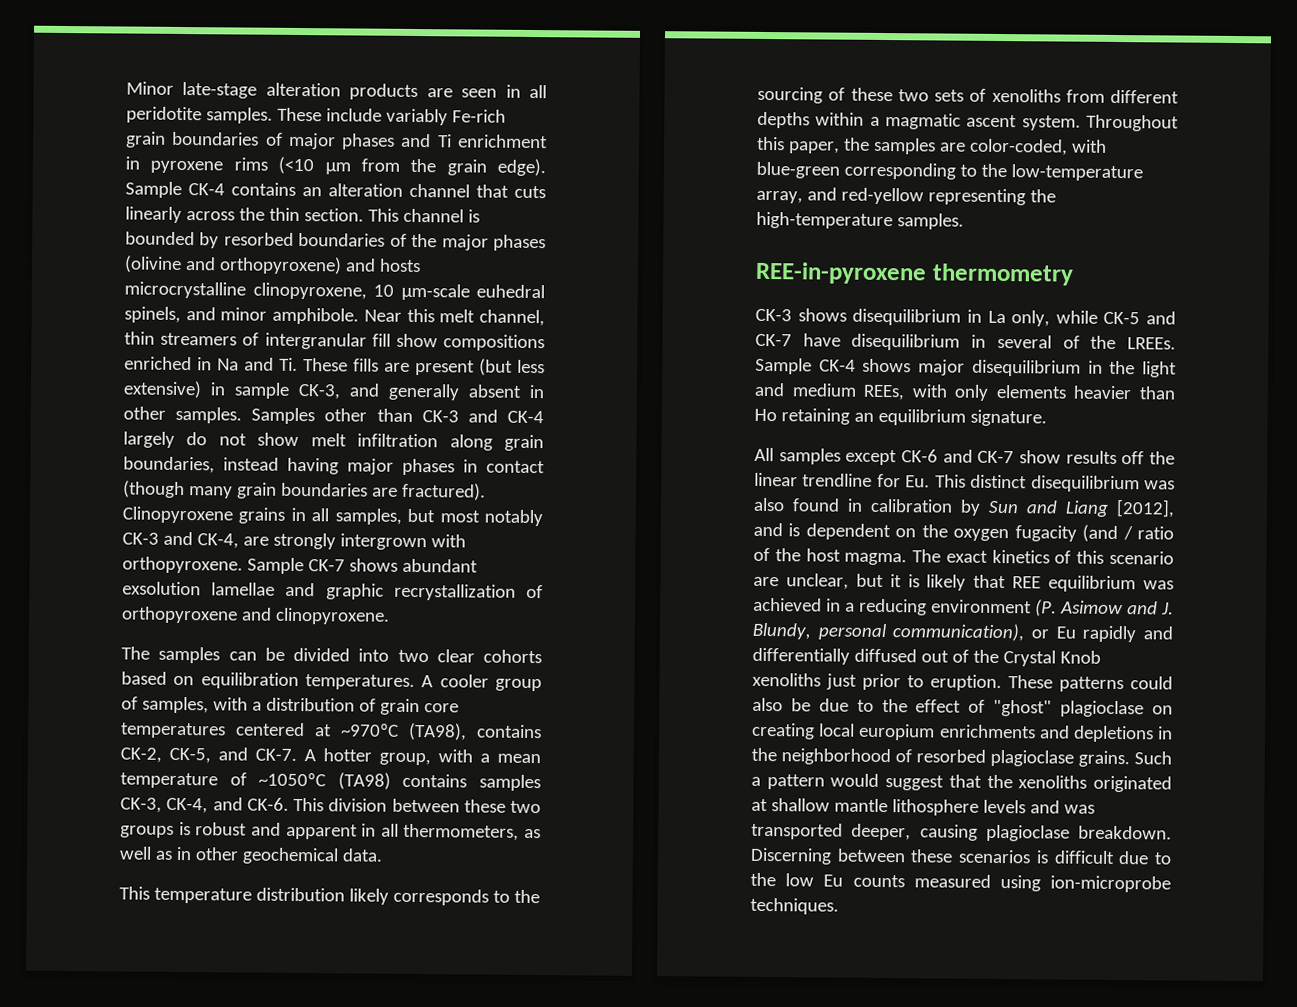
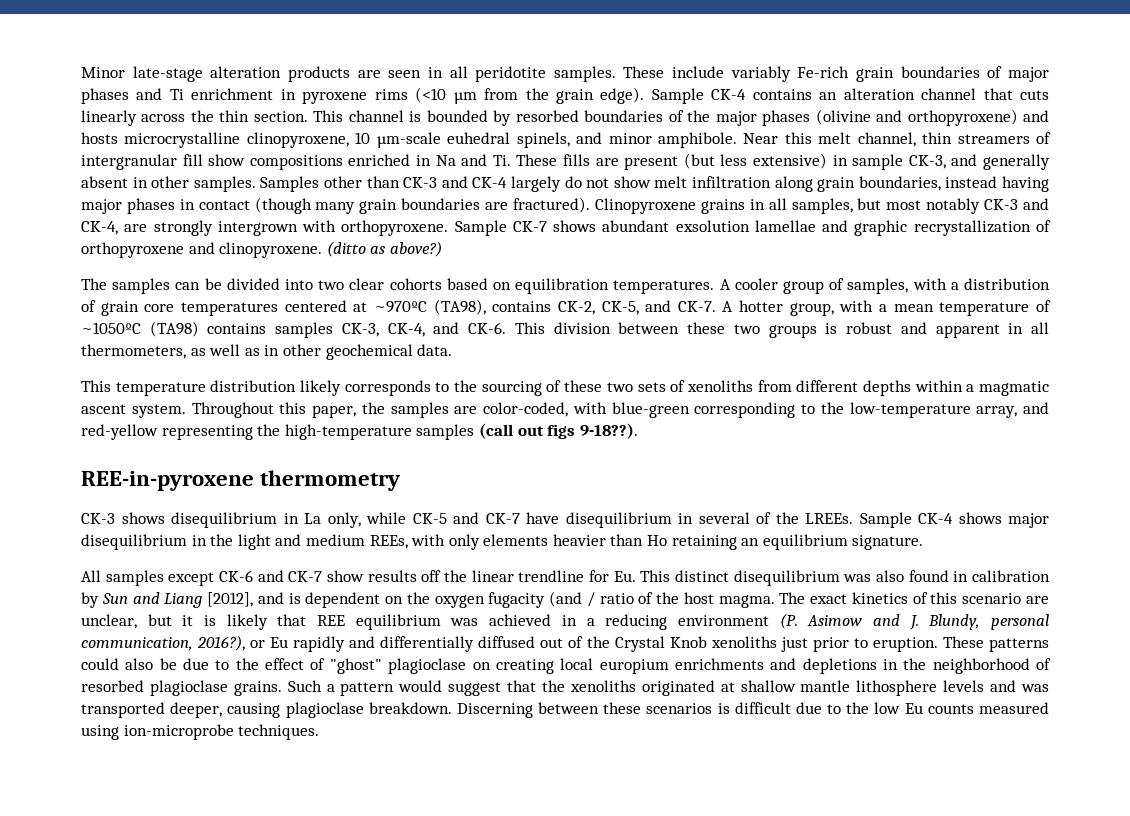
+ (ditto as above?)
- Throughout this paper, the samples are color-coded, with blue-green corresponding to the low-temperature array, and red-yellow representing the high-temperature samples.
+ Throughout this paper, the samples are color-coded, with blue-green corresponding to the low-temperature array, and red-yellow representing the high-temperature samples (call out figs 9-18??).
- The exact kinetics of this scenario are unclear, but it is likely that REE equilibrium was achieved in a reducing environment (P. Asimow and J. Blundy, personal communication), or Eu rapidly and differentially diffused out of the Crystal Knob xenoliths just prior to eruption.
+ The exact kinetics of this scenario are unclear, but it is likely that REE equilibrium was achieved in a reducing environment (P. Asimow and J. Blundy, personal communication, 2016?), or Eu rapidly and differentially diffused out of the Crystal Knob xenoliths just prior to eruption.

